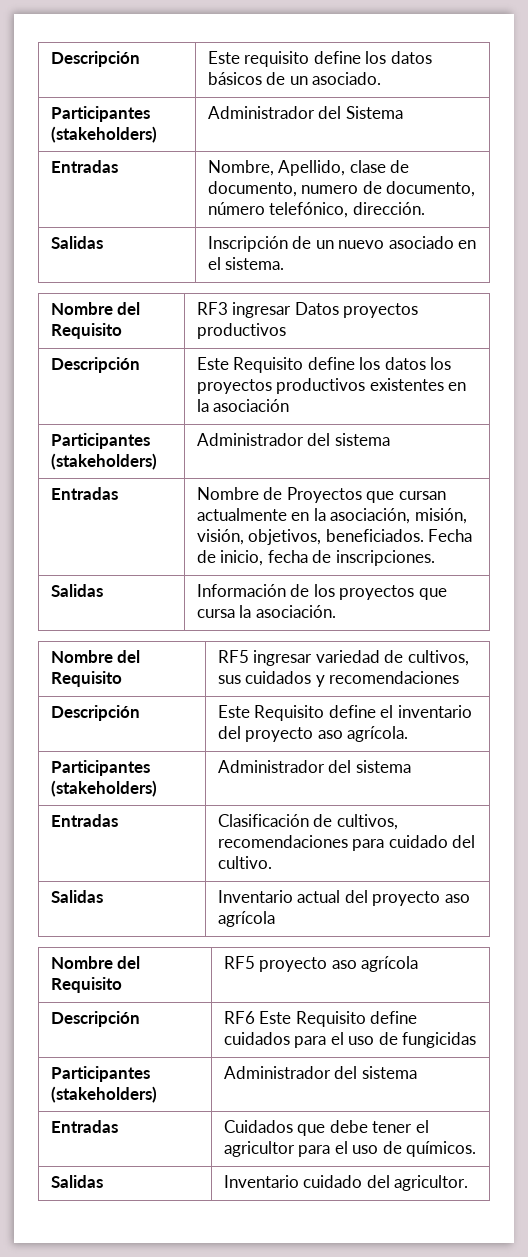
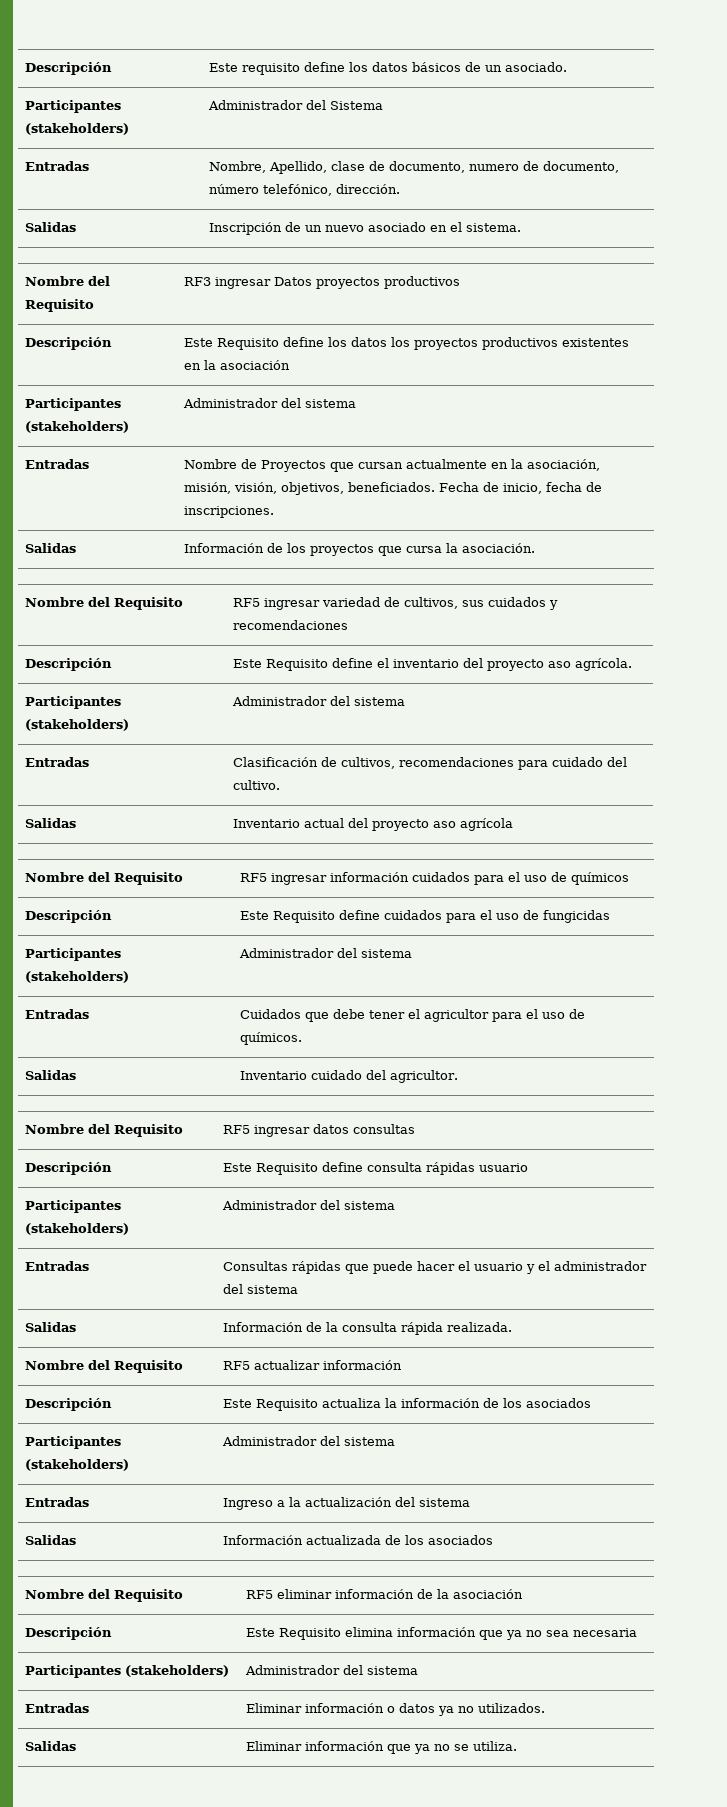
- Nombre del Requisito | RF5 proyecto aso agrícola
- Descripción | RF6 Este Requisito define cuidados para el uso de fungicidas
+ Nombre del Requisito | RF5 ingresar información cuidados para el uso de químicos
+ Descripción | Este Requisito define cuidados para el uso de fungicidas
+ Nombre del Requisito | RF5 ingresar datos consultas
+ Descripción | Este Requisito define consulta rápidas usuario
+ Participantes (stakeholders) | Administrador del sistema
+ Entradas | Consultas rápidas que puede hacer el usuario y el administrador del sistema
+ Salidas | Información de la consulta rápida realizada.
+ Nombre del Requisito | RF5 actualizar información
+ Descripción | Este Requisito actualiza la información de los asociados
+ Participantes (stakeholders) | Administrador del sistema
+ Entradas | Ingreso a la actualización del sistema
+ Salidas | Información actualizada de los asociados
+ Nombre del Requisito | RF5 eliminar información de la asociación
+ Descripción | Este Requisito elimina información que ya no sea necesaria
+ Participantes (stakeholders) | Administrador del sistema
+ Entradas | Eliminar información o datos ya no utilizados.
+ Salidas | Eliminar información que ya no se utiliza.

